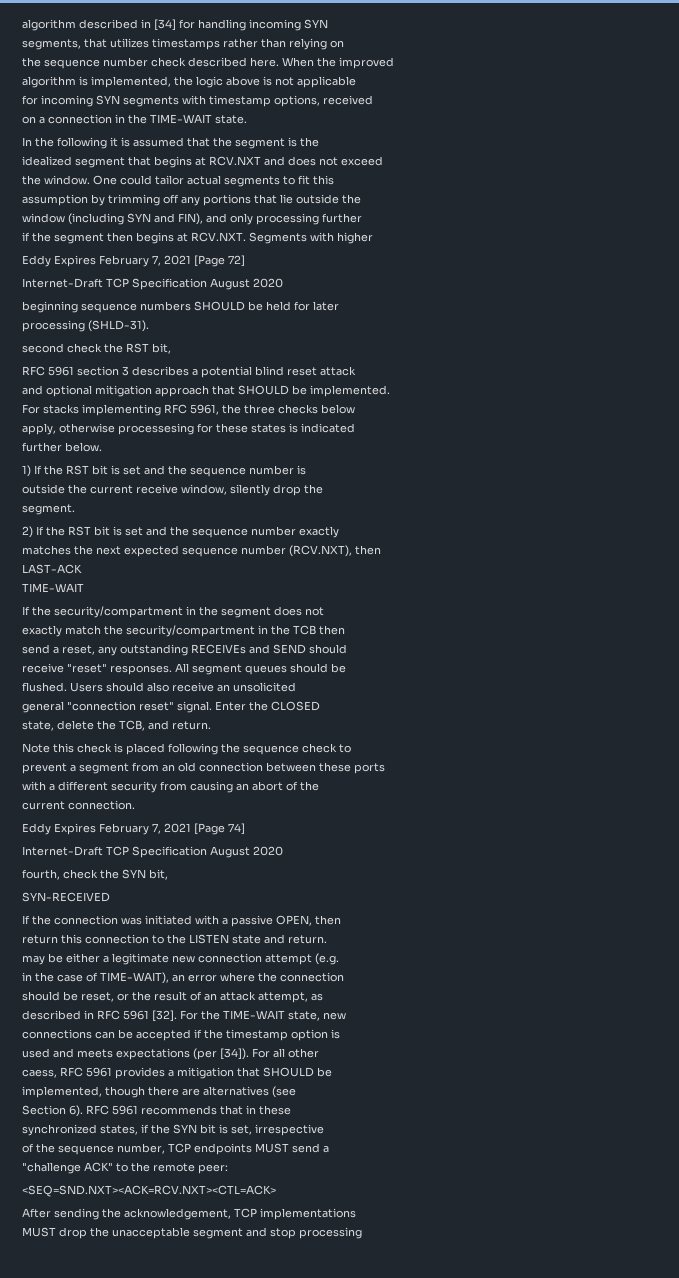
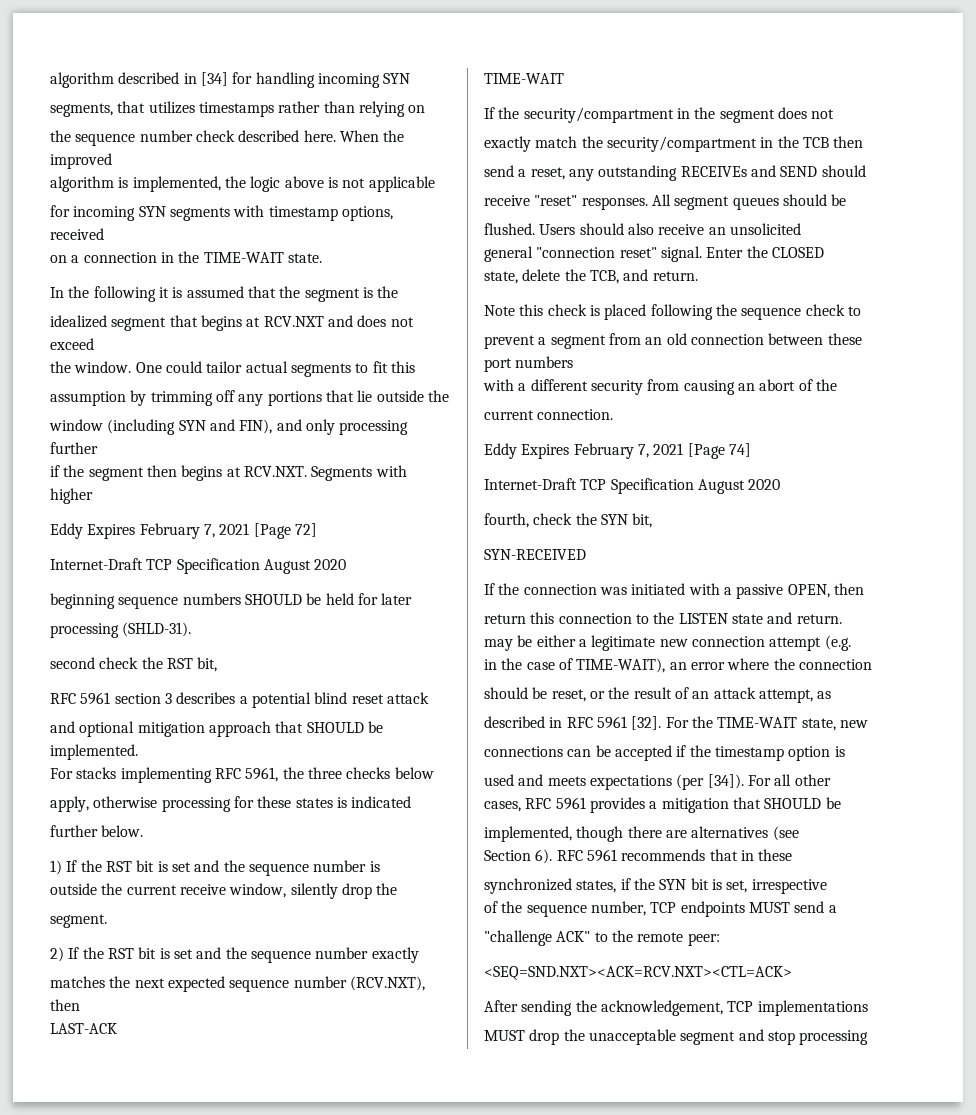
- apply, otherwise processesing for these states is indicated
+ apply, otherwise processing for these states is indicated
- prevent a segment from an old connection between these ports
+ prevent a segment from an old connection between these port numbers
- caess, RFC 5961 provides a mitigation that SHOULD be
+ cases, RFC 5961 provides a mitigation that SHOULD be

